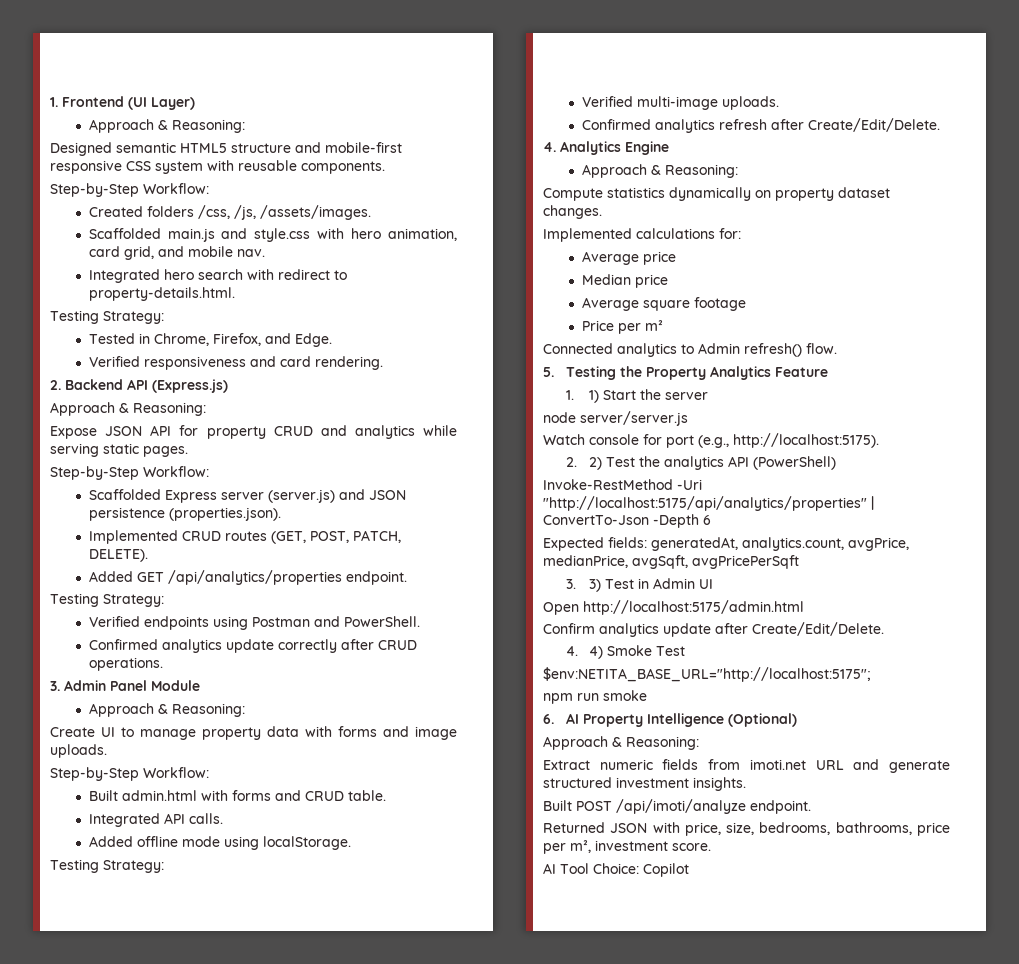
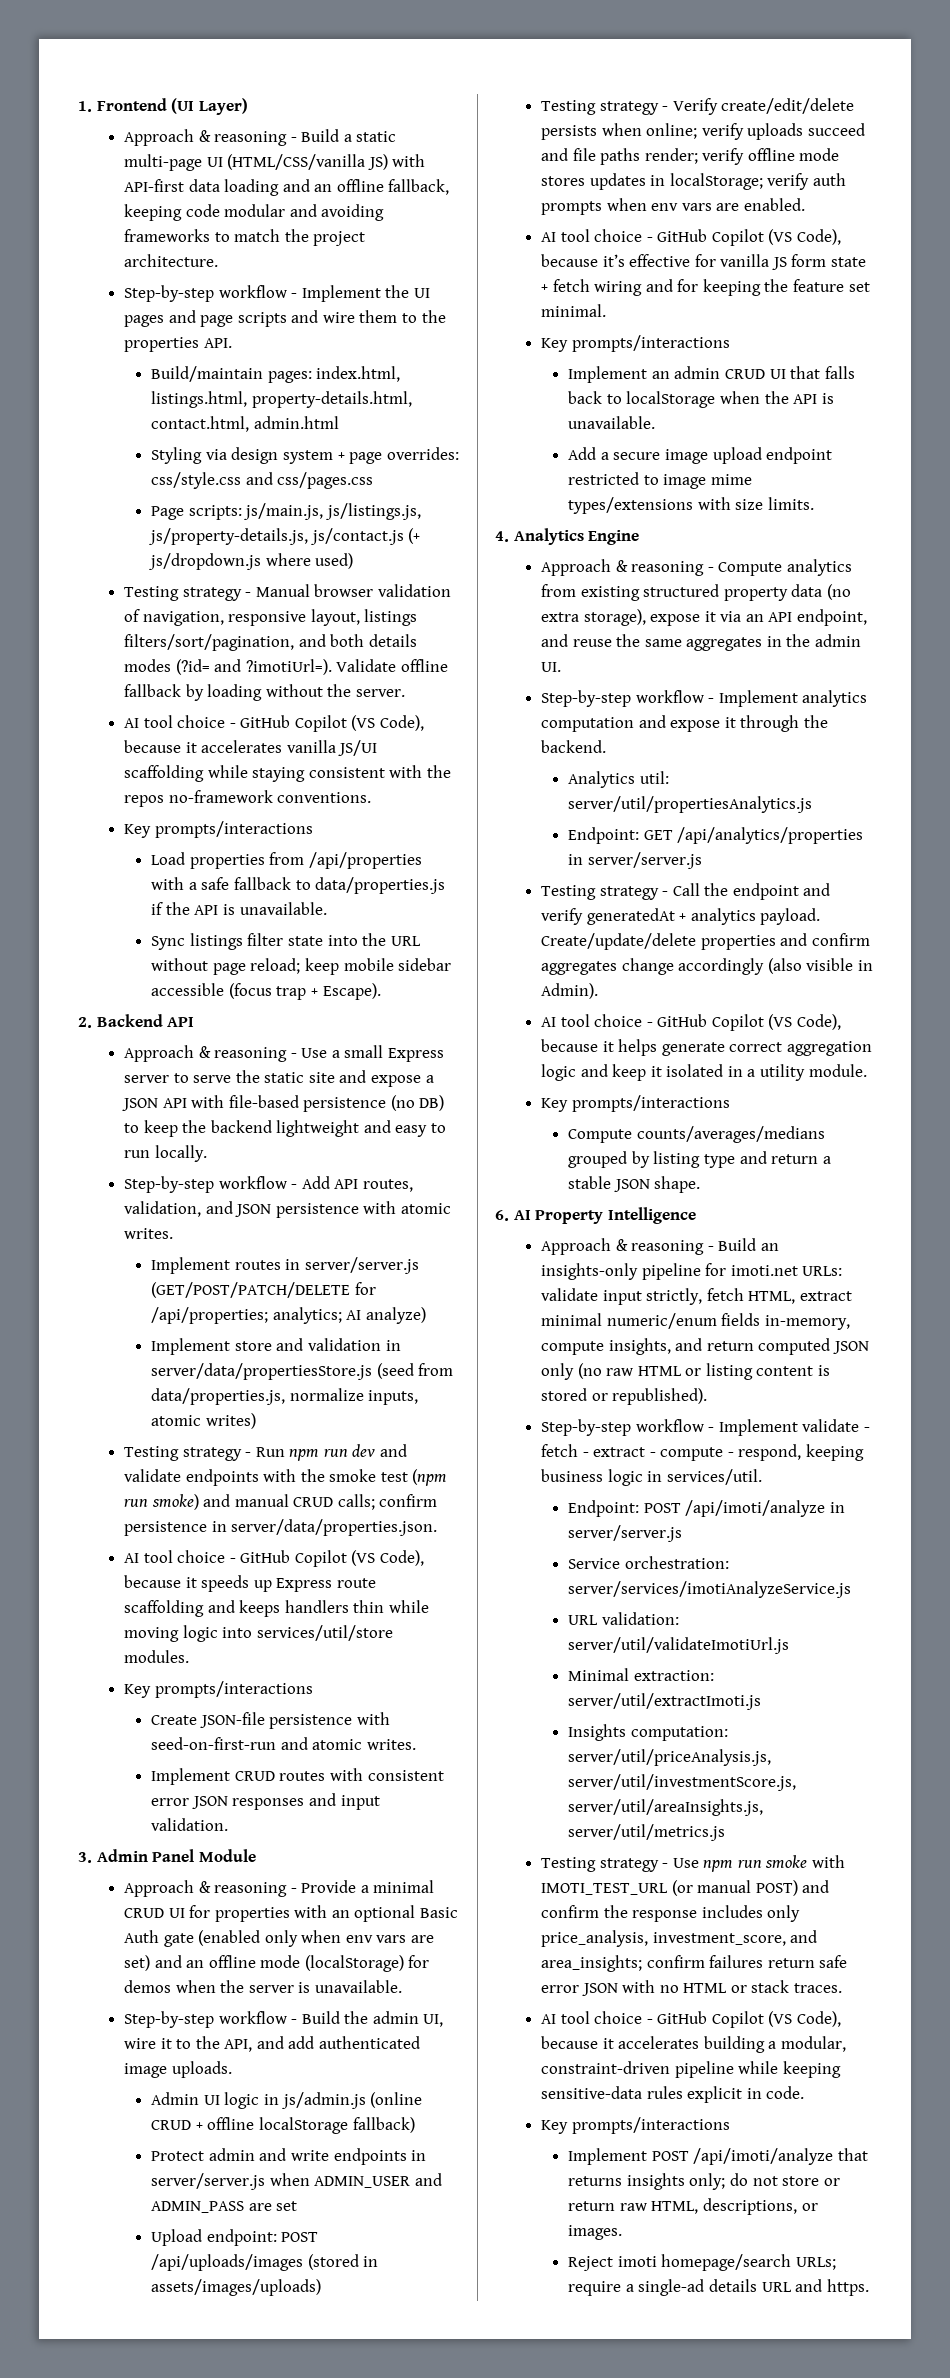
  1. Frontend (UI Layer)
- Approach & Reasoning:
- Designed semantic HTML5 structure and mobile-first responsive CSS system with reusable components.
- Step-by-Step Workflow:
- Created folders /css, /js, /assets/images.
- Scaffolded main.js and style.css with hero animation, card grid, and mobile nav.
- Integrated hero search with redirect to property-details.html.
- Testing Strategy:
- Tested in Chrome, Firefox, and Edge.
- Verified responsiveness and card rendering.
+ Approach & reasoning - Build a static multi-page UI (HTML/CSS/vanilla JS) with API-first data loading and an offline fallback, keeping code modular and avoiding frameworks to match the project architecture.
+ Step-by-step workflow - Implement the UI pages and page scripts and wire them to the properties API.
+ Build/maintain pages: index.html, listings.html, property-details.html, contact.html, admin.html
+ Styling via design system + page overrides: css/style.css and css/pages.css
+ Page scripts: js/main.js, js/listings.js, js/property-details.js, js/contact.js (+ js/dropdown.js where used)
+ Testing strategy - Manual browser validation of navigation, responsive layout, listings filters/sort/pagination, and both details modes (?id= and ?imotiUrl=). Validate offline fallback by loading without the server.
+ AI tool choice - GitHub Copilot (VS Code), because it accelerates vanilla JS/UI scaffolding while staying consistent with the repos no-framework conventions.
+ Key prompts/interactions
+ Load properties from /api/properties with a safe fallback to data/properties.js if the API is unavailable.
+ Sync listings filter state into the URL without page reload; keep mobile sidebar accessible (focus trap + Escape).
- 2. Backend API (Express.js)
- Approach & Reasoning:
- Expose JSON API for property CRUD and analytics while serving static pages.
- Step-by-Step Workflow:
- Scaffolded Express server (server.js) and JSON persistence (properties.json).
- Implemented CRUD routes (GET, POST, PATCH, DELETE).
- Added GET /api/analytics/properties endpoint.
- Testing Strategy:
- Verified endpoints using Postman and PowerShell.
- Confirmed analytics update correctly after CRUD operations.
+ 2. Backend API
+ Approach & reasoning - Use a small Express server to serve the static site and expose a JSON API with file-based persistence (no DB) to keep the backend lightweight and easy to run locally.
+ Step-by-step workflow - Add API routes, validation, and JSON persistence with atomic writes.
+ Implement routes in server/server.js (GET/POST/PATCH/DELETE for /api/properties; analytics; AI analyze)
+ Implement store and validation in server/data/propertiesStore.js (seed from data/properties.js, normalize inputs, atomic writes)
+ Testing strategy - Run npm run dev and validate endpoints with the smoke test (npm run smoke) and manual CRUD calls; confirm persistence in server/data/properties.json.
+ AI tool choice - GitHub Copilot (VS Code), because it speeds up Express route scaffolding and keeps handlers thin while moving logic into services/util/store modules.
+ Key prompts/interactions
+ Create JSON-file persistence with seed-on-first-run and atomic writes.
+ Implement CRUD routes with consistent error JSON responses and input validation.
  3. Admin Panel Module
- Approach & Reasoning:
- Create UI to manage property data with forms and image uploads.
- Step-by-Step Workflow:
- Built admin.html with forms and CRUD table.
- Integrated API calls.
- Added offline mode using localStorage.
- Testing Strategy:
- Verified multi-image uploads.
- Confirmed analytics refresh after Create/Edit/Delete.
+ Approach & reasoning - Provide a minimal CRUD UI for properties with an optional Basic Auth gate (enabled only when env vars are set) and an offline mode (localStorage) for demos when the server is unavailable.
+ Step-by-step workflow - Build the admin UI, wire it to the API, and add authenticated image uploads.
+ Admin UI logic in js/admin.js (online CRUD + offline localStorage fallback)
+ Protect admin and write endpoints in server/server.js when ADMIN_USER and ADMIN_PASS are set
+ Upload endpoint: POST /api/uploads/images (stored in assets/images/uploads)
+ Testing strategy - Verify create/edit/delete persists when online; verify uploads succeed and file paths render; verify offline mode stores updates in localStorage; verify auth prompts when env vars are enabled.
+ AI tool choice - GitHub Copilot (VS Code), because it’s effective for vanilla JS form state + fetch wiring and for keeping the feature set minimal.
+ Key prompts/interactions
+ Implement an admin CRUD UI that falls back to localStorage when the API is unavailable.
+ Add a secure image upload endpoint restricted to image mime types/extensions with size limits.
  4. Analytics Engine
- Approach & Reasoning:
- Compute statistics dynamically on property dataset changes.
- Implemented calculations for:
- Average price
- Median price
- Average square footage
- Price per m²
- Connected analytics to Admin refresh() flow.
- 5. Testing the Property Analytics Feature
- 1. 1) Start the server
- node server/server.js
- Watch console for port (e.g., http://localhost:5175).
- 2. 2) Test the analytics API (PowerShell)
- Invoke-RestMethod -Uri "http://localhost:5175/api/analytics/properties" | ConvertTo-Json -Depth 6
- Expected fields: generatedAt, analytics.count, avgPrice, medianPrice, avgSqft, avgPricePerSqft
- 3. 3) Test in Admin UI
- Open http://localhost:5175/admin.html
- Confirm analytics update after Create/Edit/Delete.
- 4. 4) Smoke Test
- $env:NETITA_BASE_URL="http://localhost:5175";
- npm run smoke
- 6. AI Property Intelligence (Optional)
- Approach & Reasoning:
- Extract numeric fields from imoti.net URL and generate structured investment insights.
- Built POST /api/imoti/analyze endpoint.
- Returned JSON with price, size, bedrooms, bathrooms, price per m², investment score.
- AI Tool Choice: Copilot
+ Approach & reasoning - Compute analytics from existing structured property data (no extra storage), expose it via an API endpoint, and reuse the same aggregates in the admin UI.
+ Step-by-step workflow - Implement analytics computation and expose it through the backend.
+ Analytics util: server/util/propertiesAnalytics.js
+ Endpoint: GET /api/analytics/properties in server/server.js
+ Testing strategy - Call the endpoint and verify generatedAt + analytics payload. Create/update/delete properties and confirm aggregates change accordingly (also visible in Admin).
+ AI tool choice - GitHub Copilot (VS Code), because it helps generate correct aggregation logic and keep it isolated in a utility module.
+ Key prompts/interactions
+ Compute counts/averages/medians grouped by listing type and return a stable JSON shape.
+ 6. AI Property Intelligence
+ Approach & reasoning - Build an insights-only pipeline for imoti.net URLs: validate input strictly, fetch HTML, extract minimal numeric/enum fields in-memory, compute insights, and return computed JSON only (no raw HTML or listing content is stored or republished).
+ Step-by-step workflow - Implement validate - fetch - extract - compute - respond, keeping business logic in services/util.
+ Endpoint: POST /api/imoti/analyze in server/server.js
+ Service orchestration: server/services/imotiAnalyzeService.js
+ URL validation: server/util/validateImotiUrl.js
+ Minimal extraction: server/util/extractImoti.js
+ Insights computation: server/util/priceAnalysis.js, server/util/investmentScore.js, server/util/areaInsights.js, server/util/metrics.js
+ Testing strategy - Use npm run smoke with IMOTI_TEST_URL (or manual POST) and confirm the response includes only price_analysis, investment_score, and area_insights; confirm failures return safe error JSON with no HTML or stack traces.
+ AI tool choice - GitHub Copilot (VS Code), because it accelerates building a modular, constraint-driven pipeline while keeping sensitive-data rules explicit in code.
+ Key prompts/interactions
+ Implement POST /api/imoti/analyze that returns insights only; do not store or return raw HTML, descriptions, or images.
+ Reject imoti homepage/search URLs; require a single-ad details URL and https.

